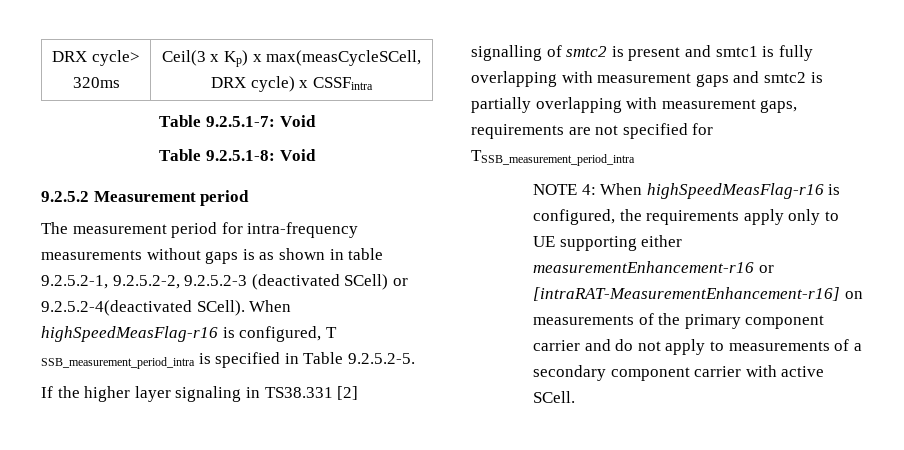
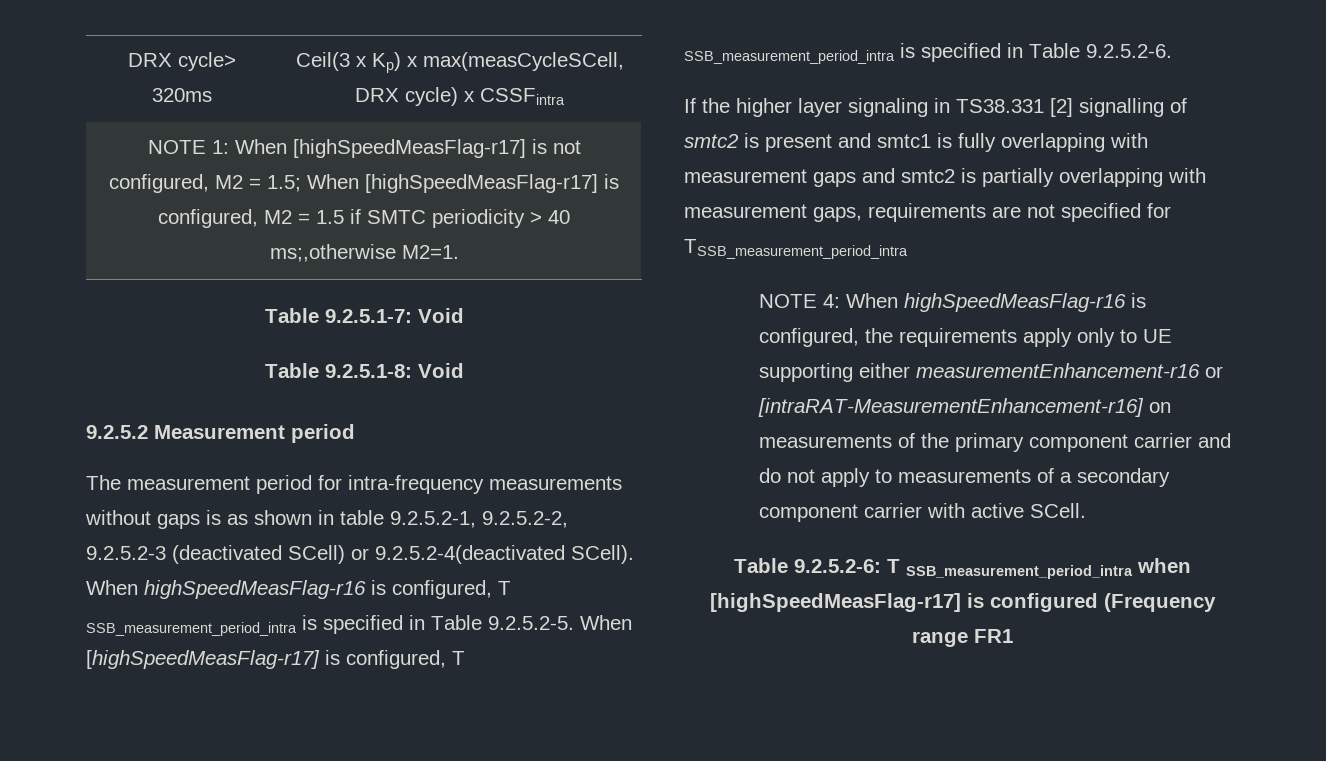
+ NOTE 1: When [highSpeedMeasFlag-r17] is not configured, M2 = 1.5; When [highSpeedMeasFlag-r17] is configured, M2 = 1.5 if SMTC periodicity > 40 ms;,otherwise M2=1.
- When highSpeedMeasFlag-r16 is configured, T SSB_measurement_period_intra is specified in Table 9.2.5.2-5.
+ When highSpeedMeasFlag-r16 is configured, T SSB_measurement_period_intra is specified in Table 9.2.5.2-5. When [highSpeedMeasFlag-r17] is configured, T SSB_measurement_period_intra is specified in Table 9.2.5.2-6.
+ Table 9.2.5.2-6: T SSB_measurement_period_intra when [highSpeedMeasFlag-r17] is configured (Frequency range FR1

